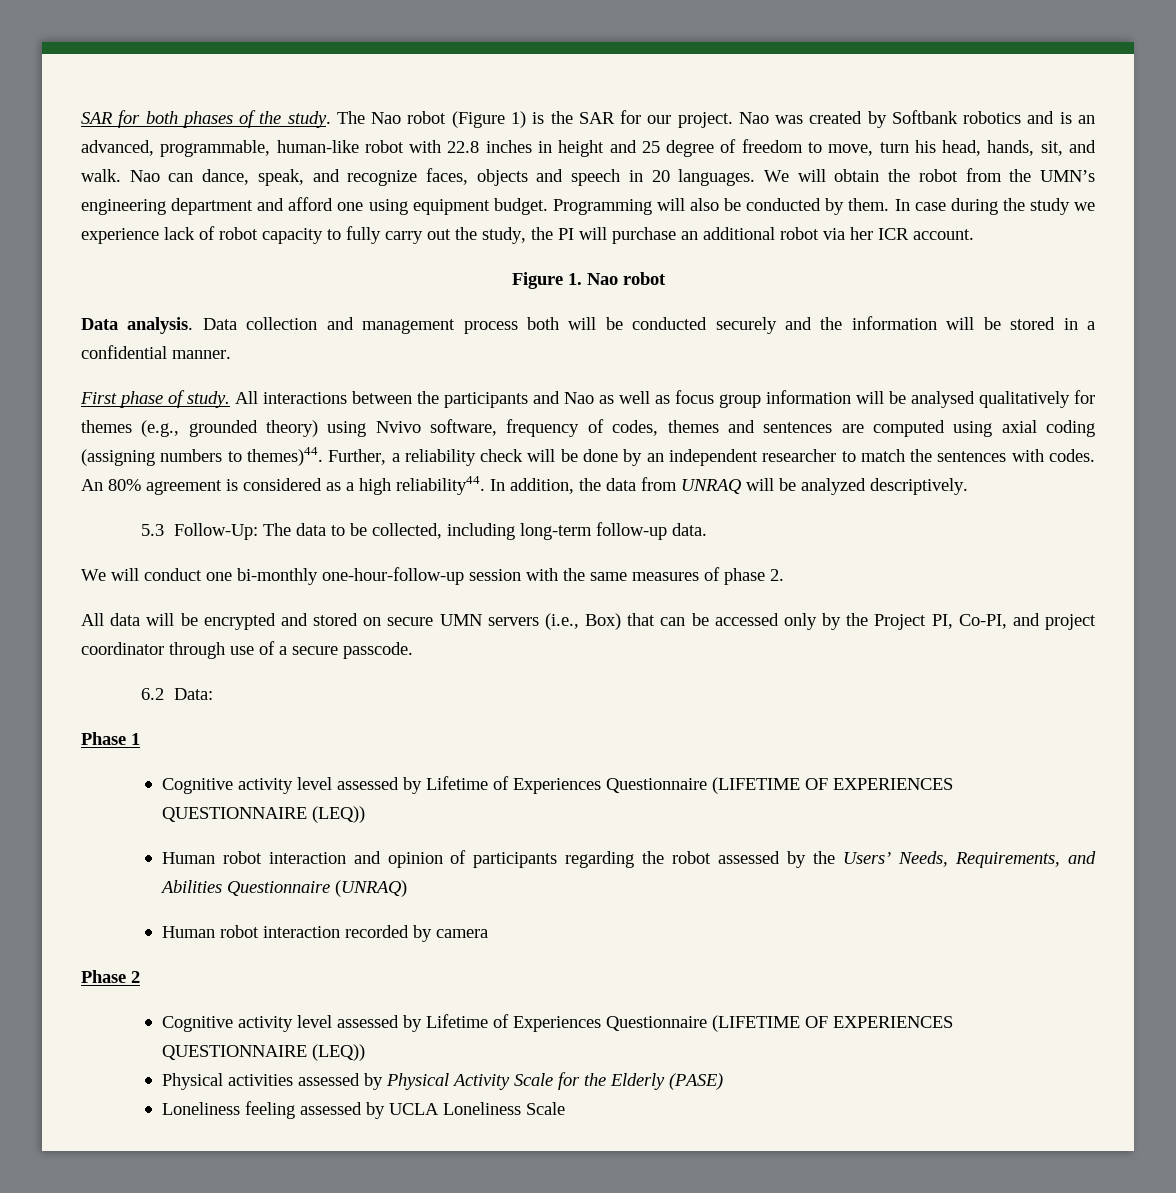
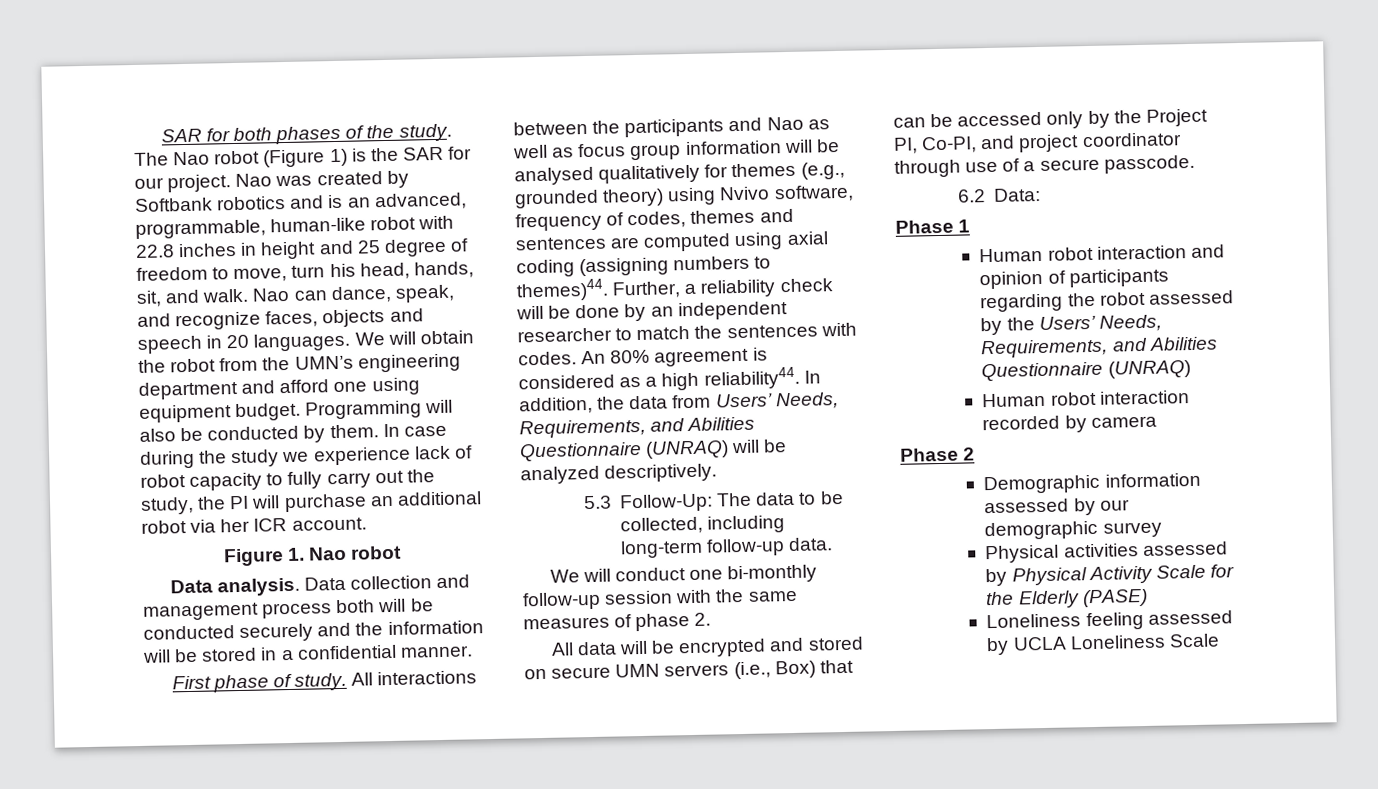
- In addition, the data from UNRAQ will be analyzed descriptively.
+ In addition, the data from Users’ Needs, Requirements, and Abilities Questionnaire (UNRAQ) will be analyzed descriptively.
- We will conduct one bi-monthly one-hour-follow-up session with the same measures of phase 2.
+ We will conduct one bi-monthly follow-up session with the same measures of phase 2.
  Phase 1
- Cognitive activity level assessed by Lifetime of Experiences Questionnaire (LIFETIME OF EXPERIENCES QUESTIONNAIRE (LEQ))
  Phase 2
- Cognitive activity level assessed by Lifetime of Experiences Questionnaire (LIFETIME OF EXPERIENCES QUESTIONNAIRE (LEQ))
+ Demographic information assessed by our demographic survey

